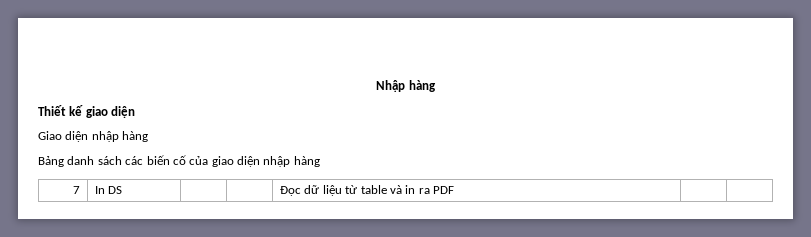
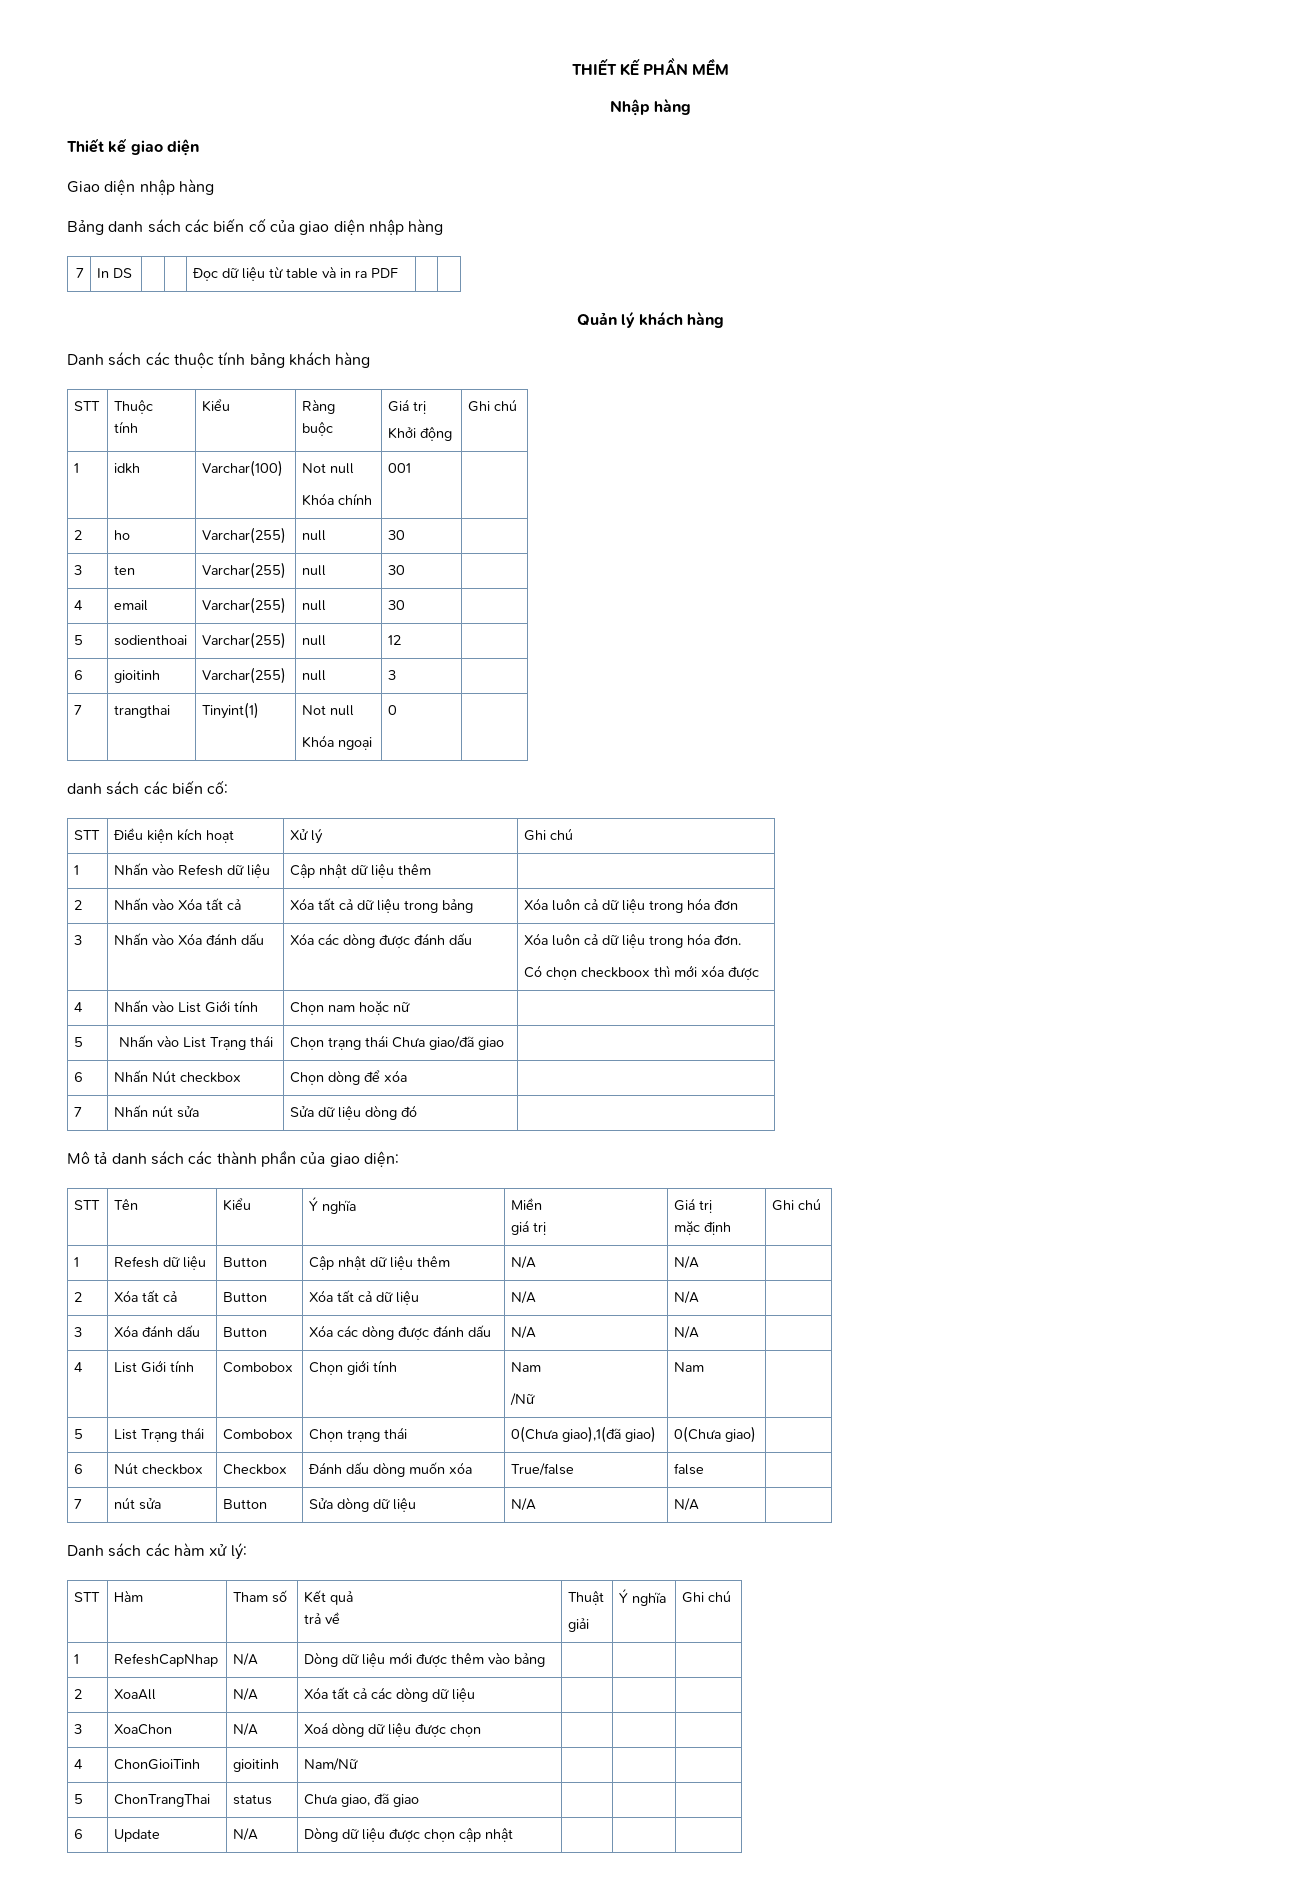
+ THIẾT KẾ PHẦN MỀM
+ Quản lý khách hàng
+ Danh sách các thuộc tính bảng khách hàng
+ STT | Thuộc
+ tính | Kiểu | Ràng
+ buộc | Giá trị
+ Khởi động | Ghi chú
+ 1 | idkh | Varchar(100) | Not null
+ Khóa chính | 001 |
+ 2 | ho | Varchar(255) | null | 30 |
+ 3 | ten | Varchar(255) | null | 30 |
+ 4 | email | Varchar(255) | null | 30 |
+ 5 | sodienthoai | Varchar(255) | null | 12 |
+ 6 | gioitinh | Varchar(255) | null | 3 |
+ 7 | trangthai | Tinyint(1) | Not null
+ Khóa ngoại | 0 |
+ danh sách các biến cố:
+ STT | Điều kiện kích hoạt | Xử lý | Ghi chú
+ 1 | Nhấn vào Refesh dữ liệu | Cập nhật dữ liệu thêm |
+ 2 | Nhấn vào Xóa tất cả | Xóa tất cả dữ liệu trong bảng | Xóa luôn cả dữ liệu trong hóa đơn
+ 3 | Nhấn vào Xóa đánh dấu | Xóa các dòng được đánh dấu | Xóa luôn cả dữ liệu trong hóa đơn.
+ Có chọn checkboox thì mới xóa được
+ 4 | Nhấn vào List Giới tính | Chọn nam hoặc nữ |
+ 5 | Nhấn vào List Trạng thái | Chọn trạng thái Chưa giao/đã giao |
+ 6 | Nhấn Nút checkbox | Chọn dòng để xóa |
+ 7 | Nhấn nút sửa | Sửa dữ liệu dòng đó |
+ Mô tả danh sách các thành phần của giao diện:
+ STT | Tên | Kiểu | Ý nghĩa | Miền
+ giá trị | Giá trị
+ mặc định | Ghi chú
+ 1 | Refesh dữ liệu | Button | Cập nhật dữ liệu thêm | N/A | N/A |
+ 2 | Xóa tất cả | Button | Xóa tất cả dữ liệu | N/A | N/A |
+ 3 | Xóa đánh dấu | Button | Xóa các dòng được đánh dấu | N/A | N/A |
+ 4 | List Giới tính | Combobox | Chọn giới tính | Nam
+ /Nữ | Nam |
+ 5 | List Trạng thái | Combobox | Chọn trạng thái | 0(Chưa giao),1(đã giao) | 0(Chưa giao) |
+ 6 | Nút checkbox | Checkbox | Đánh dấu dòng muốn xóa | True/false | false |
+ 7 | nút sửa | Button | Sửa dòng dữ liệu | N/A | N/A |
+ Danh sách các hàm xử lý:
+ STT | Hàm | Tham số | Kết quả
+ trả về | Thuật
+ giải | Ý nghĩa | Ghi chú
+ 1 | RefeshCapNhap | N/A | Dòng dữ liệu mới được thêm vào bảng | | |
+ 2 | XoaAll | N/A | Xóa tất cả các dòng dữ liệu | | |
+ 3 | XoaChon | N/A | Xoá dòng dữ liệu được chọn | | |
+ 4 | ChonGioiTinh | gioitinh | Nam/Nữ | | |
+ 5 | ChonTrangThai | status | Chưa giao, đã giao | | |
+ 6 | Update | N/A | Dòng dữ liệu được chọn cập nhật | | |

